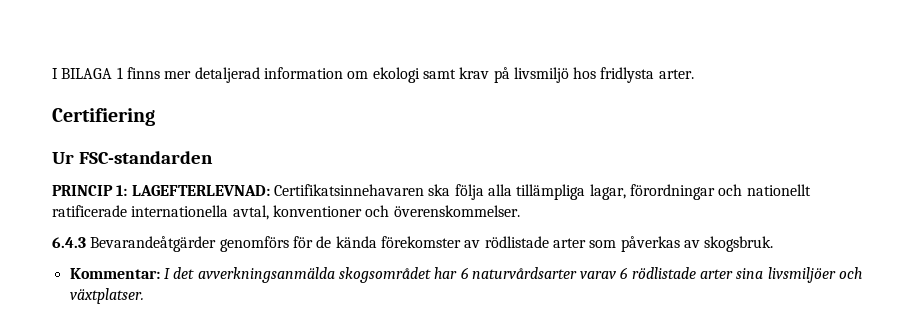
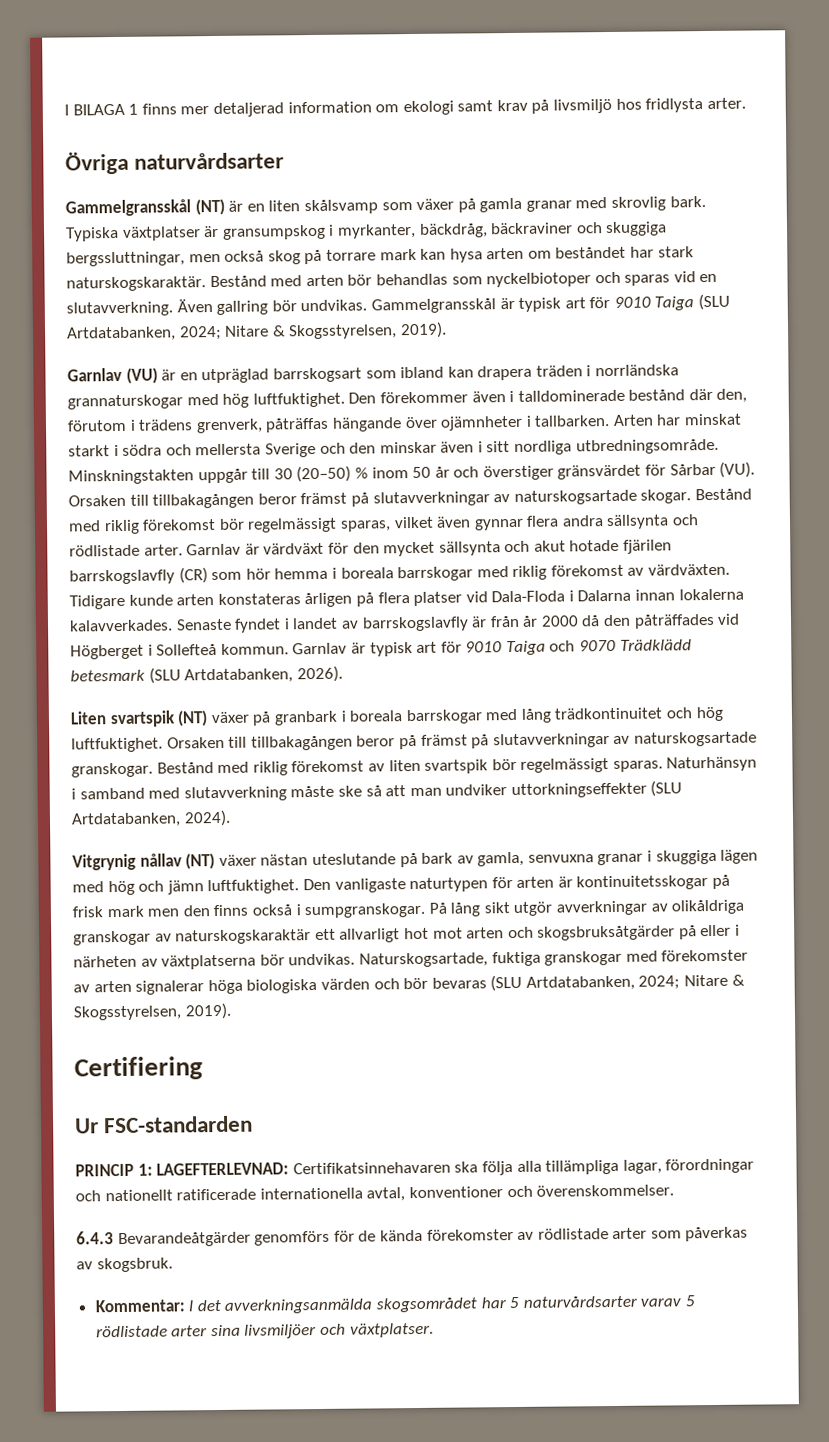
+ Övriga naturvårdsarter
+ Gammelgransskål (NT) är en liten skålsvamp som växer på gamla granar med skrovlig bark. Typiska växtplatser är gransumpskog i myrkanter, bäckdråg, bäckraviner och skuggiga bergssluttningar, men också skog på torrare mark kan hysa arten om beståndet har stark naturskogskaraktär. Bestånd med arten bör behandlas som nyckelbiotoper och sparas vid en slutavverkning. Även gallring bör undvikas. Gammelgransskål är typisk art för 9010 Taiga (SLU Artdatabanken, 2024; Nitare & Skogsstyrelsen, 2019).
+ Garnlav (VU) är en utpräglad barrskogsart som ibland kan drapera träden i norrländska grannaturskogar med hög luftfuktighet. Den förekommer även i talldominerade bestånd där den, förutom i trädens grenverk, påträffas hängande över ojämnheter i tallbarken. Arten har minskat starkt i södra och mellersta Sverige och den minskar även i sitt nordliga utbredningsområde. Minskningstakten uppgår till 30 (20–50) % inom 50 år och överstiger gränsvärdet för Sårbar (VU). Orsaken till tillbakagången beror främst på slutavverkningar av naturskogsartade skogar. Bestånd med riklig förekomst bör regelmässigt sparas, vilket även gynnar flera andra sällsynta och rödlistade arter. Garnlav är värdväxt för den mycket sällsynta och akut hotade fjärilen barrskogslavfly (CR) som hör hemma i boreala barrskogar med riklig förekomst av värdväxten. Tidigare kunde arten konstateras årligen på flera platser vid Dala-Floda i Dalarna innan lokalerna kalavverkades. Senaste fyndet i landet av barrskogslavfly är från år 2000 då den påträffades vid Högberget i Sollefteå kommun. Garnlav är typisk art för 9010 Taiga och 9070 Trädklädd betesmark (SLU Artdatabanken, 2026).
+ Liten svartspik (NT) växer på granbark i boreala barrskogar med lång trädkontinuitet och hög luftfuktighet. Orsaken till tillbakagången beror på främst på slutavverkningar av naturskogsartade granskogar. Bestånd med riklig förekomst av liten svartspik bör regelmässigt sparas. Naturhänsyn i samband med slutavverkning måste ske så att man undviker uttorkningseffekter (SLU Artdatabanken, 2024).
+ Vitgrynig nållav (NT) växer nästan uteslutande på bark av gamla, senvuxna granar i skuggiga lägen med hög och jämn luftfuktighet. Den vanligaste naturtypen för arten är kontinuitetsskogar på frisk mark men den finns också i sumpgranskogar. På lång sikt utgör avverkningar av olikåldriga granskogar av naturskogskaraktär ett allvarligt hot mot arten och skogsbruksåtgärder på eller i närheten av växtplatserna bör undvikas. Naturskogsartade, fuktiga granskogar med förekomster av arten signalerar höga biologiska värden och bör bevaras (SLU Artdatabanken, 2024; Nitare & Skogsstyrelsen, 2019).
- Kommentar: I det avverkningsanmälda skogsområdet har 6 naturvårdsarter varav 6 rödlistade arter sina livsmiljöer och växtplatser.
+ Kommentar: I det avverkningsanmälda skogsområdet har 5 naturvårdsarter varav 5 rödlistade arter sina livsmiljöer och växtplatser.

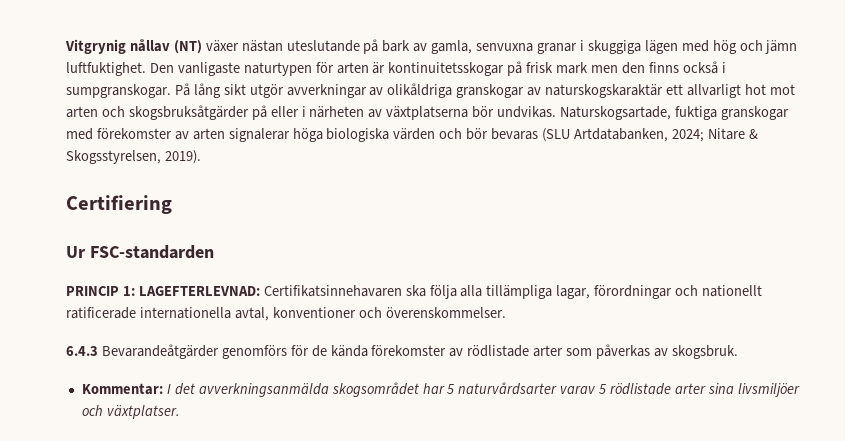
- I BILAGA 1 finns mer detaljerad information om ekologi samt krav på livsmiljö hos fridlysta arter.
- Övriga naturvårdsarter
- Gammelgransskål (NT) är en liten skålsvamp som växer på gamla granar med skrovlig bark. Typiska växtplatser är gransumpskog i myrkanter, bäckdråg, bäckraviner och skuggiga bergssluttningar, men också skog på torrare mark kan hysa arten om beståndet har stark naturskogskaraktär. Bestånd med arten bör behandlas som nyckelbiotoper och sparas vid en slutavverkning. Även gallring bör undvikas. Gammelgransskål är typisk art för 9010 Taiga (SLU Artdatabanken, 2024; Nitare & Skogsstyrelsen, 2019).
- Garnlav (VU) är en utpräglad barrskogsart som ibland kan drapera träden i norrländska grannaturskogar med hög luftfuktighet. Den förekommer även i talldominerade bestånd där den, förutom i trädens grenverk, påträffas hängande över ojämnheter i tallbarken. Arten har minskat starkt i södra och mellersta Sverige och den minskar även i sitt nordliga utbredningsområde. Minskningstakten uppgår till 30 (20–50) % inom 50 år och överstiger gränsvärdet för Sårbar (VU). Orsaken till tillbakagången beror främst på slutavverkningar av naturskogsartade skogar. Bestånd med riklig förekomst bör regelmässigt sparas, vilket även gynnar flera andra sällsynta och rödlistade arter. Garnlav är värdväxt för den mycket sällsynta och akut hotade fjärilen barrskogslavfly (CR) som hör hemma i boreala barrskogar med riklig förekomst av värdväxten. Tidigare kunde arten konstateras årligen på flera platser vid Dala-Floda i Dalarna innan lokalerna kalavverkades. Senaste fyndet i landet av barrskogslavfly är från år 2000 då den påträffades vid Högberget i Sollefteå kommun. Garnlav är typisk art för 9010 Taiga och 9070 Trädklädd betesmark (SLU Artdatabanken, 2026).
- Liten svartspik (NT) växer på granbark i boreala barrskogar med lång trädkontinuitet och hög luftfuktighet. Orsaken till tillbakagången beror på främst på slutavverkningar av naturskogsartade granskogar. Bestånd med riklig förekomst av liten svartspik bör regelmässigt sparas. Naturhänsyn i samband med slutavverkning måste ske så att man undviker uttorkningseffekter (SLU Artdatabanken, 2024).

